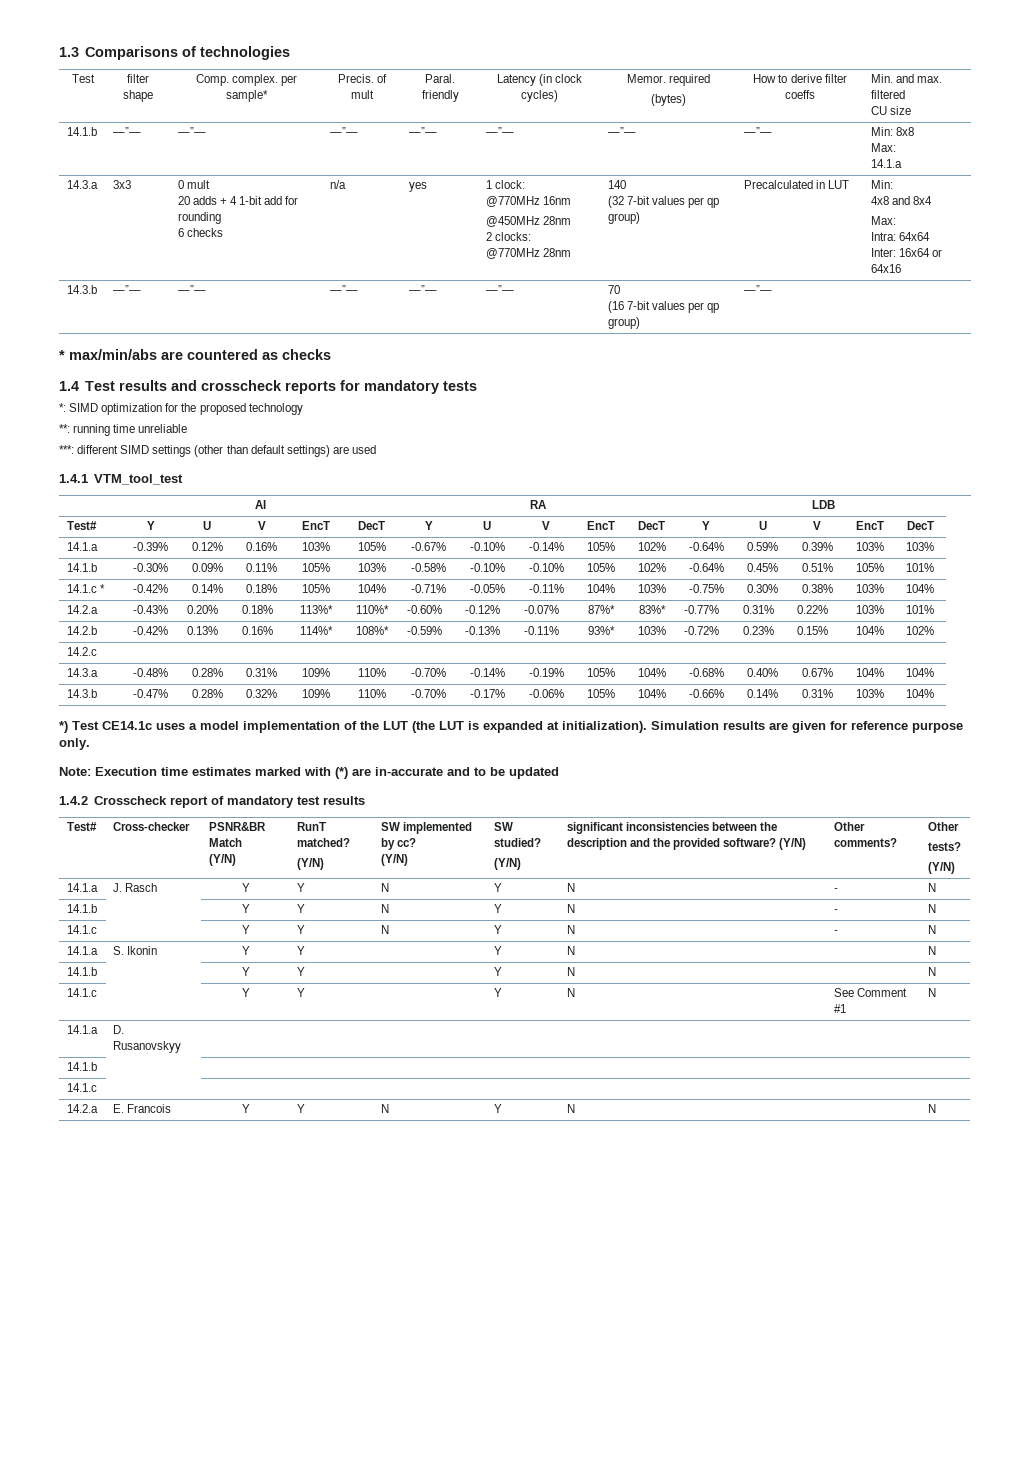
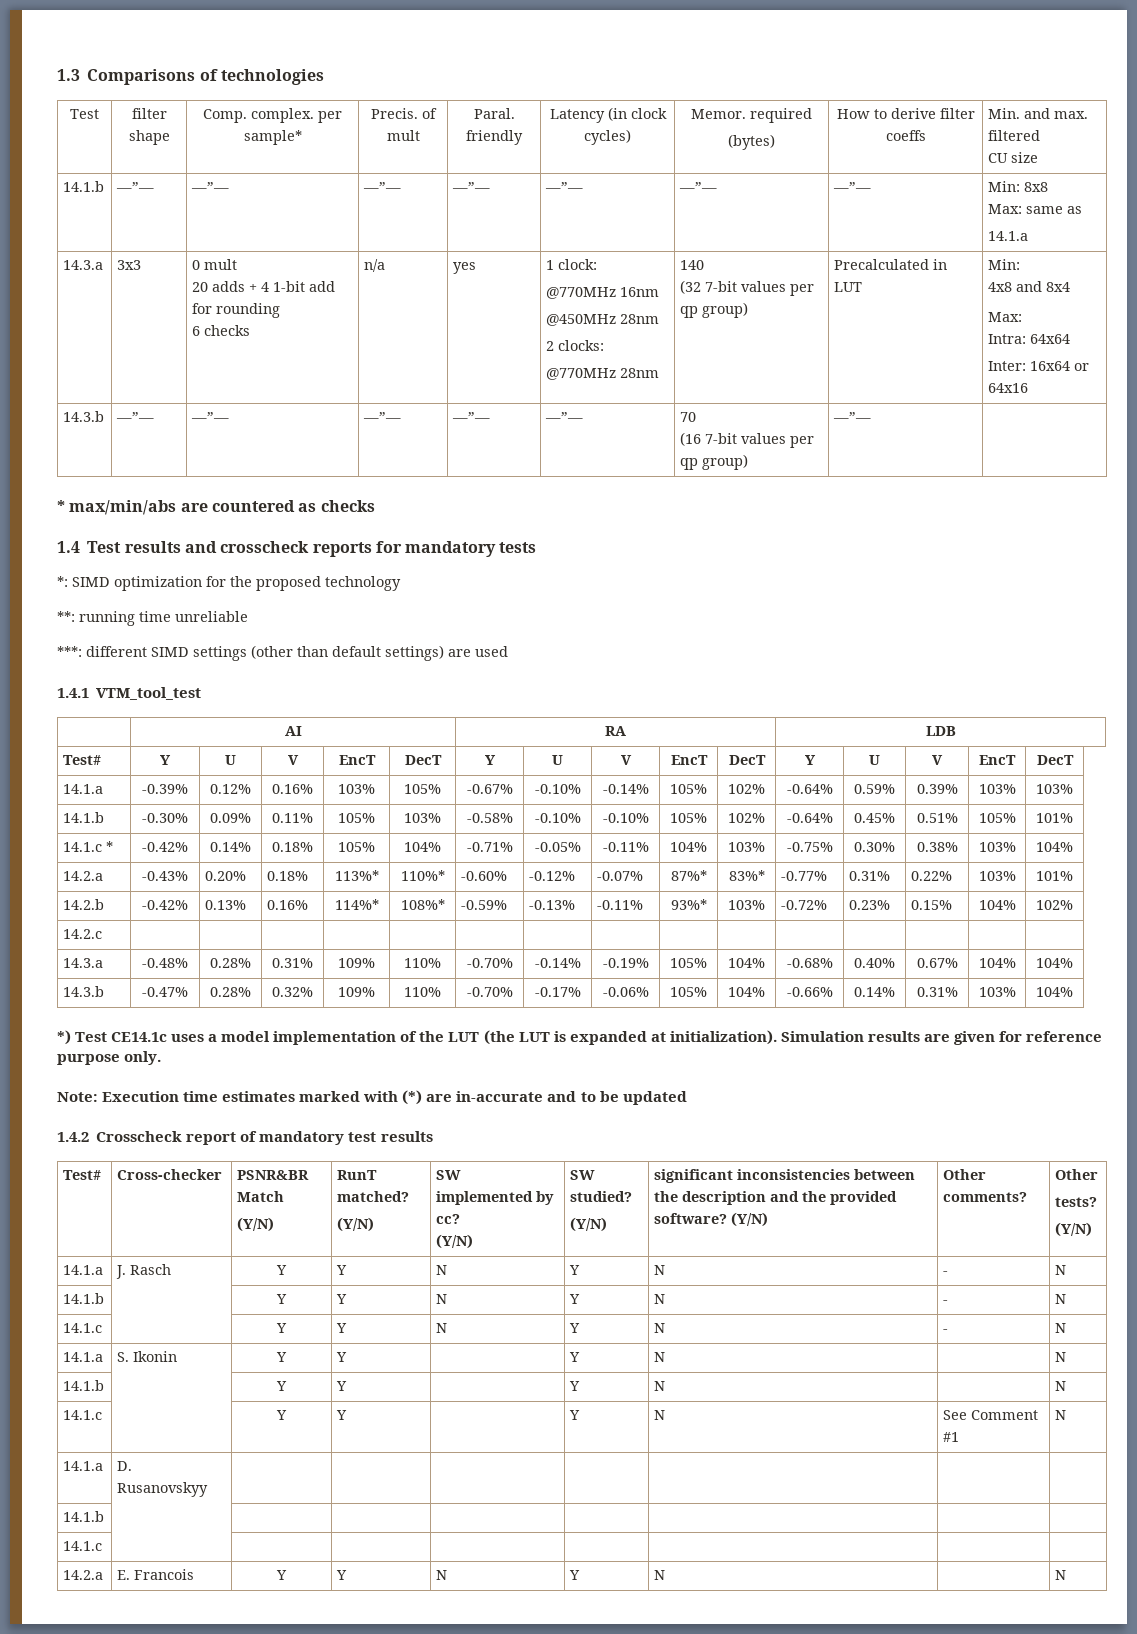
  14.1.b | —”— | —”— | —”— | —”— | —”— | —”— | —”— | Min: 8x8
- Max:
+ Max: same as

